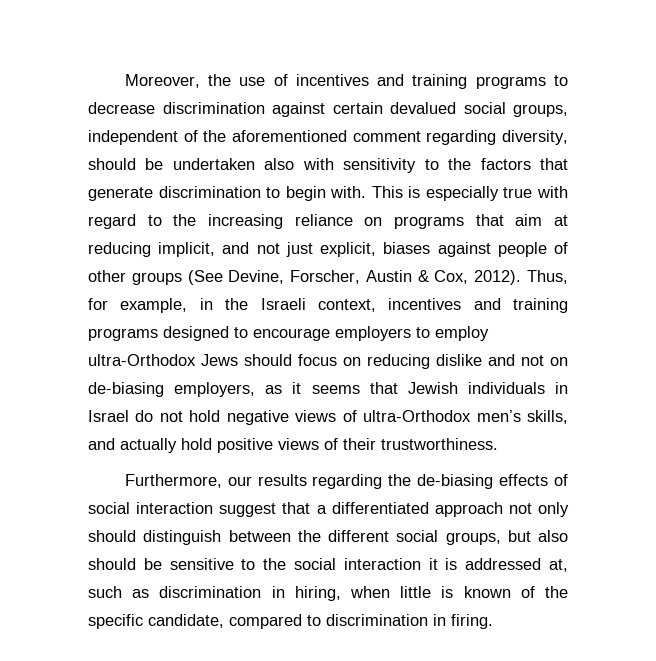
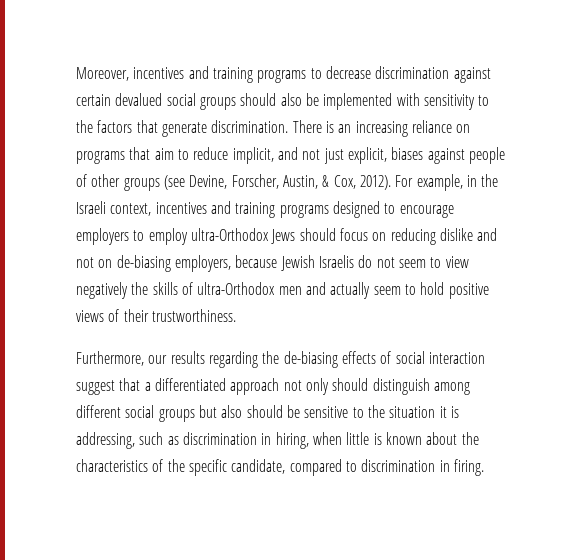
- Moreover, the use of incentives and training programs to decrease discrimination against certain devalued social groups, independent of the aforementioned comment regarding diversity, should be undertaken also with sensitivity to the factors that generate discrimination to begin with. This is especially true with regard to the increasing reliance on programs that aim at reducing implicit, and not just explicit, biases against people of other groups (See Devine, Forscher, Austin & Cox, 2012).
+ Moreover, incentives and training programs to decrease discrimination against certain devalued social groups should also be implemented with sensitivity to the factors that generate discrimination. There is an increasing reliance on programs that aim to reduce implicit, and not just explicit, biases against people of other groups (see Devine, Forscher, Austin, & Cox, 2012).
- Thus, for example, in the Israeli context, incentives and training programs designed to encourage employers to employ ultra-Orthodox Jews should focus on reducing dislike and not on de-biasing employers, as it seems that Jewish individuals in Israel do not hold negative views of ultra-Orthodox men’s skills, and actually hold positive views of their trustworthiness.
+ For example, in the Israeli context, incentives and training programs designed to encourage employers to employ ultra-Orthodox Jews should focus on reducing dislike and not on de-biasing employers, because Jewish Israelis do not seem to view negatively the skills of ultra-Orthodox men and actually seem to hold positive views of their trustworthiness.
- Furthermore, our results regarding the de-biasing effects of social interaction suggest that a differentiated approach not only should distinguish between the different social groups, but also should be sensitive to the social interaction it is addressed at, such as discrimination in hiring, when little is known of the specific candidate, compared to discrimination in firing.
+ Furthermore, our results regarding the de-biasing effects of social interaction suggest that a differentiated approach not only should distinguish among different social groups but also should be sensitive to the situation it is addressing, such as discrimination in hiring, when little is known about the characteristics of the specific candidate, compared to discrimination in firing.

